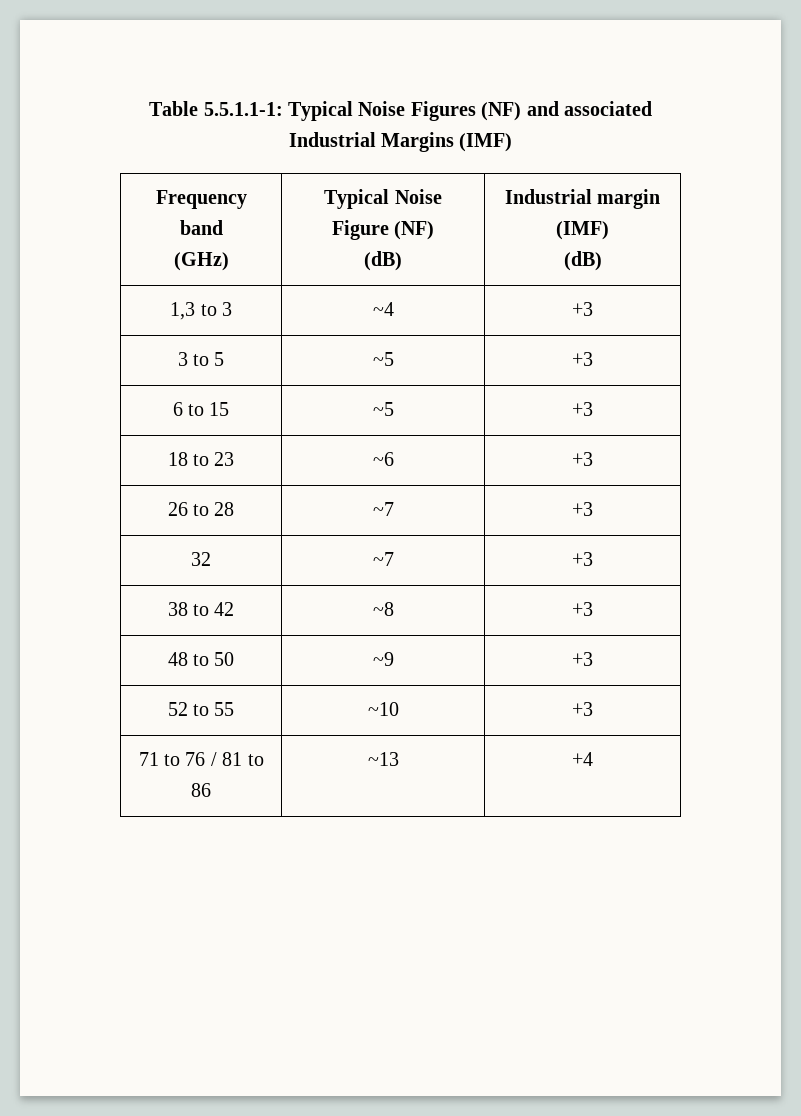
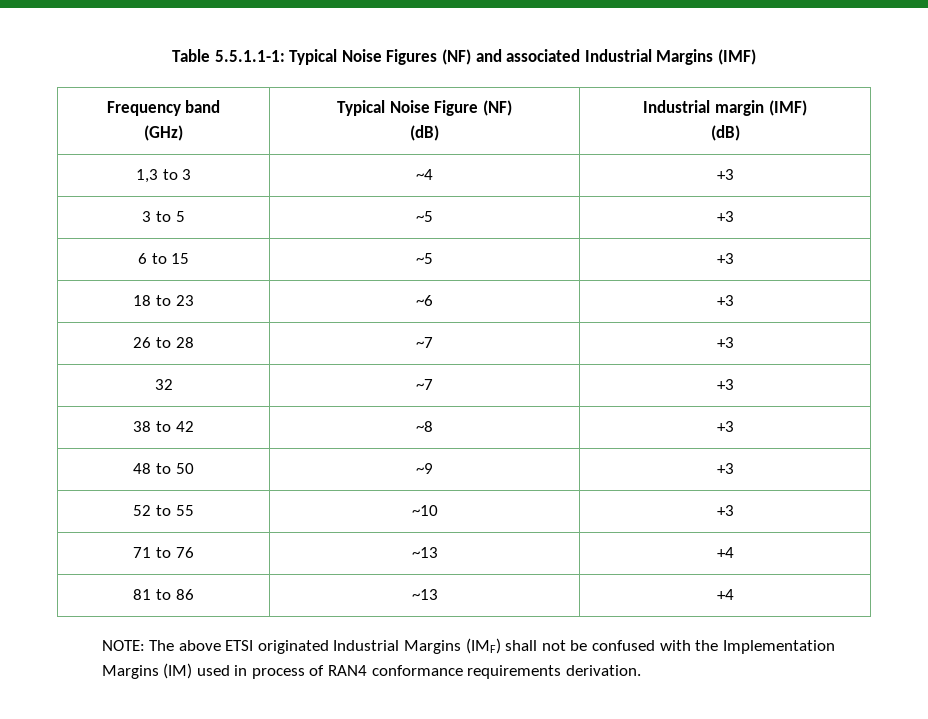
- 71 to 76 / 81 to 86 | ~13 | +4
+ 71 to 76 | ~13 | +4
+ 81 to 86 | ~13 | +4
+ NOTE: The above ETSI originated Industrial Margins (IMF) shall not be confused with the Implementation Margins (IM) used in process of RAN4 conformance requirements derivation.

